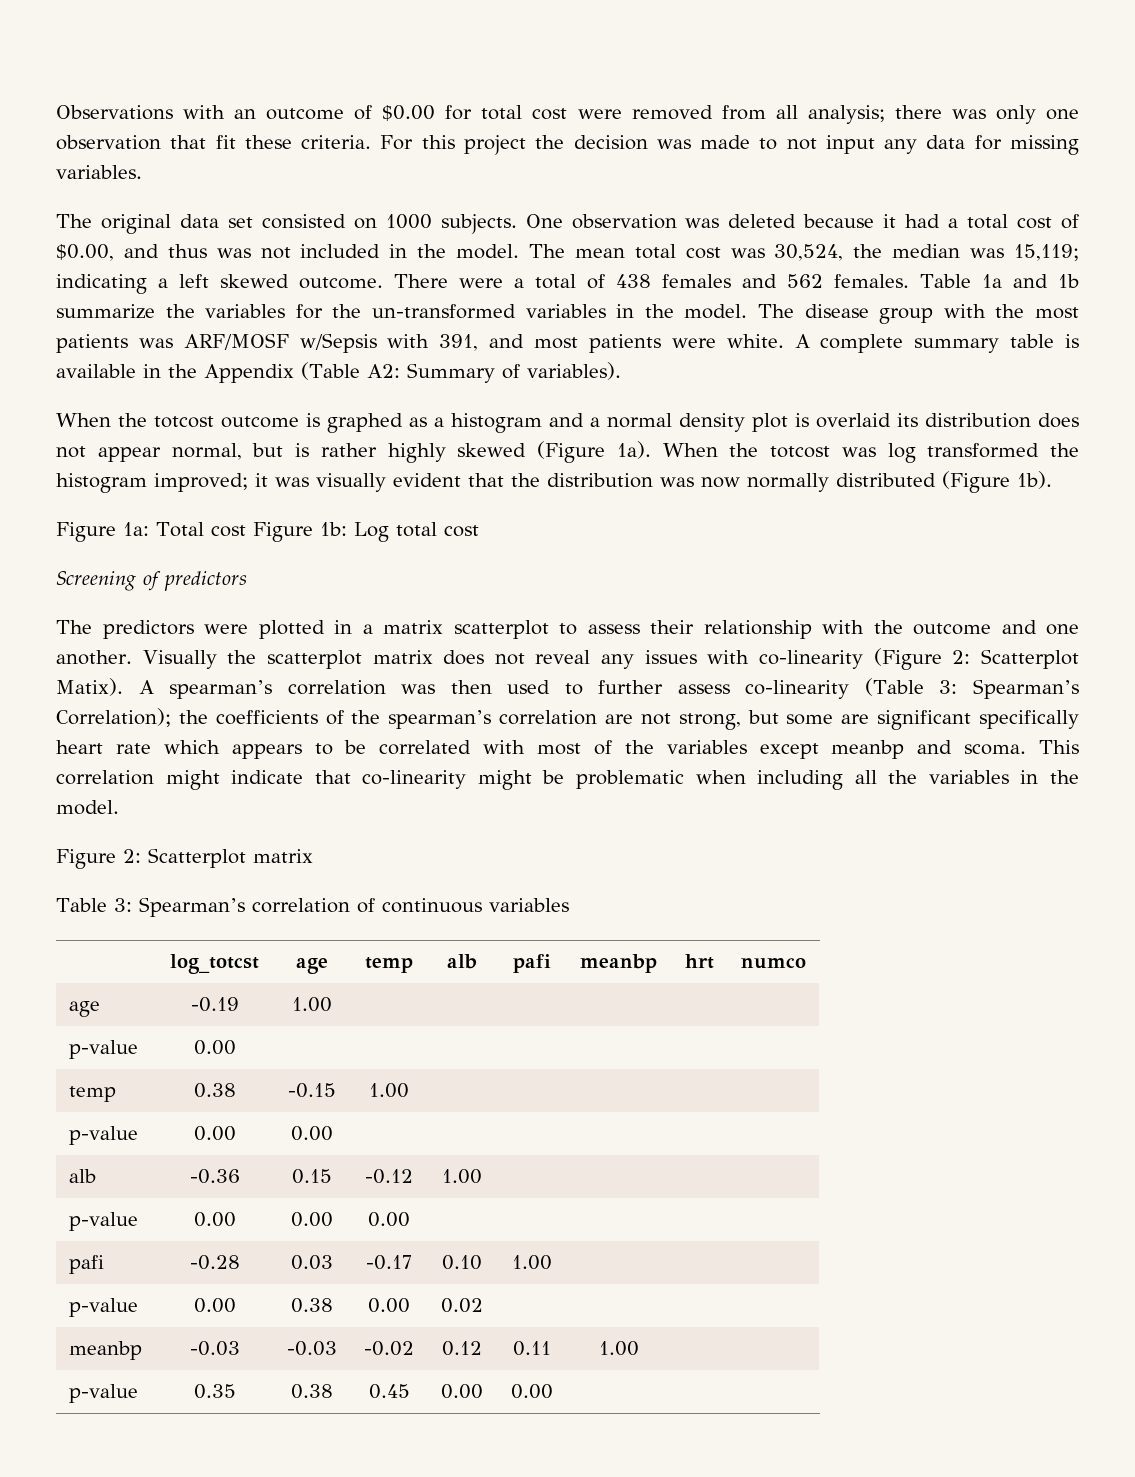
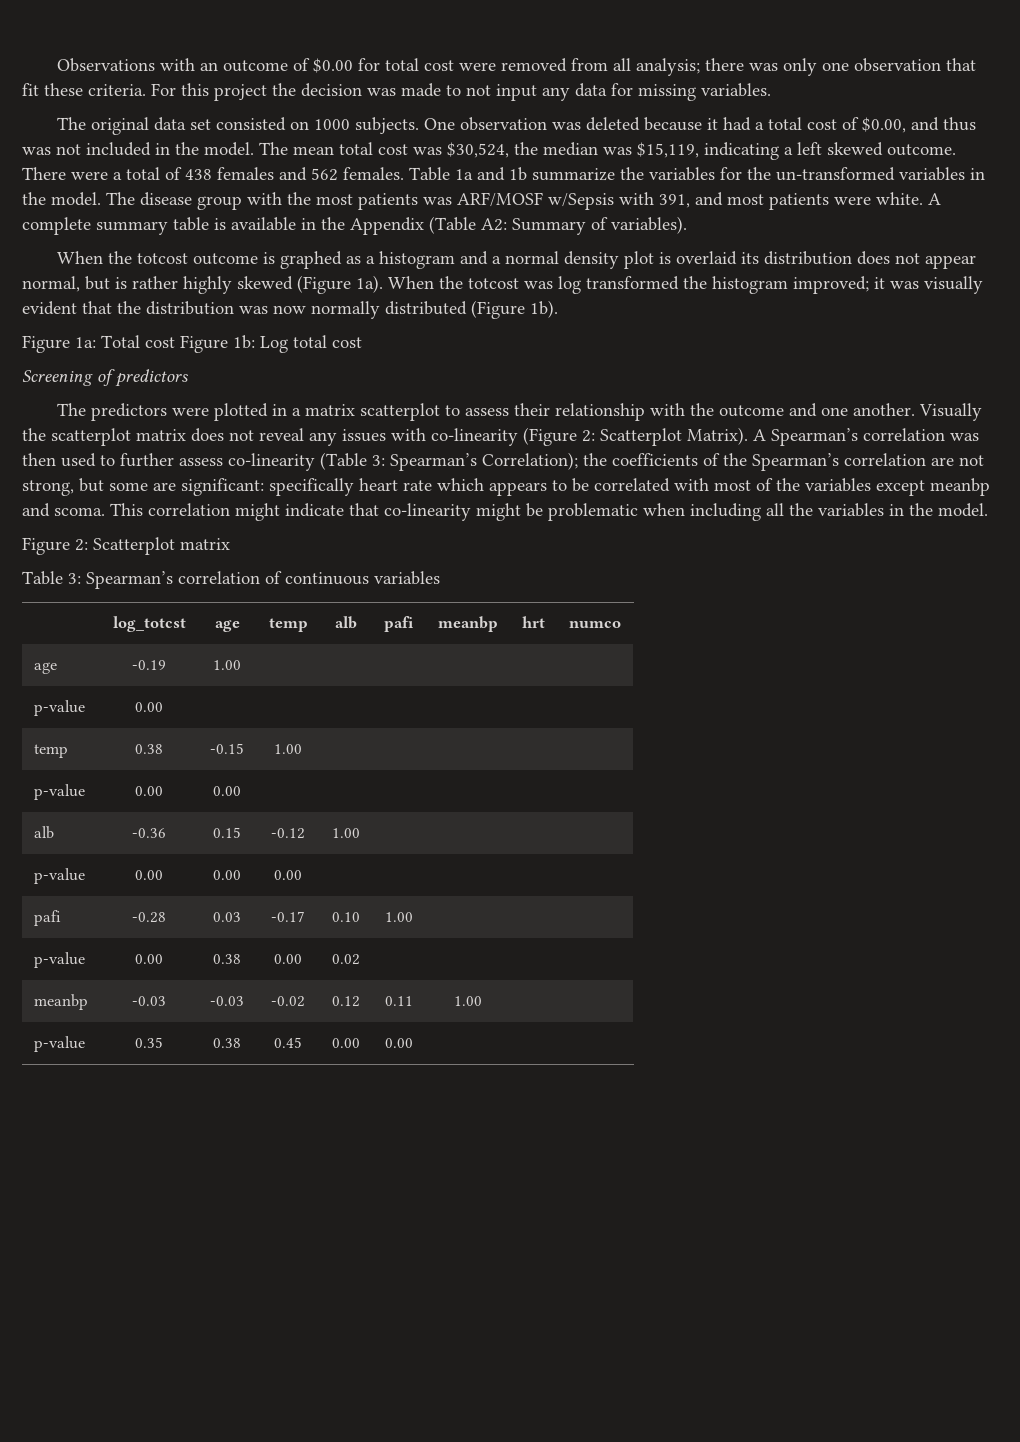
- The mean total cost was 30,524, the median was 15,119; indicating a left skewed outcome.
+ The mean total cost was $30,524, the median was $15,119, indicating a left skewed outcome.
- Visually the scatterplot matrix does not reveal any issues with co-linearity (Figure 2: Scatterplot Matix). A spearman’s correlation was then used to further assess co-linearity (Table 3: Spearman’s Correlation); the coefficients of the spearman’s correlation are not strong, but some are significant specifically heart rate which appears to be correlated with most of the variables except meanbp and scoma.
+ Visually the scatterplot matrix does not reveal any issues with co-linearity (Figure 2: Scatterplot Matrix). A Spearman’s correlation was then used to further assess co-linearity (Table 3: Spearman’s Correlation); the coefficients of the Spearman’s correlation are not strong, but some are significant: specifically heart rate which appears to be correlated with most of the variables except meanbp and scoma.

